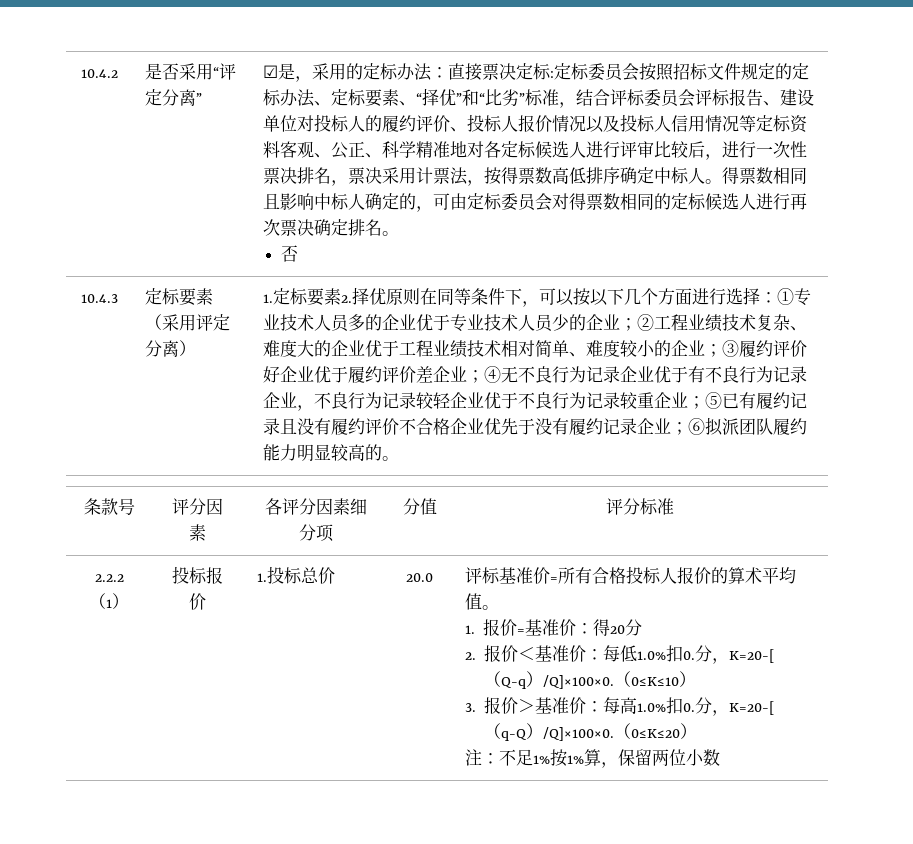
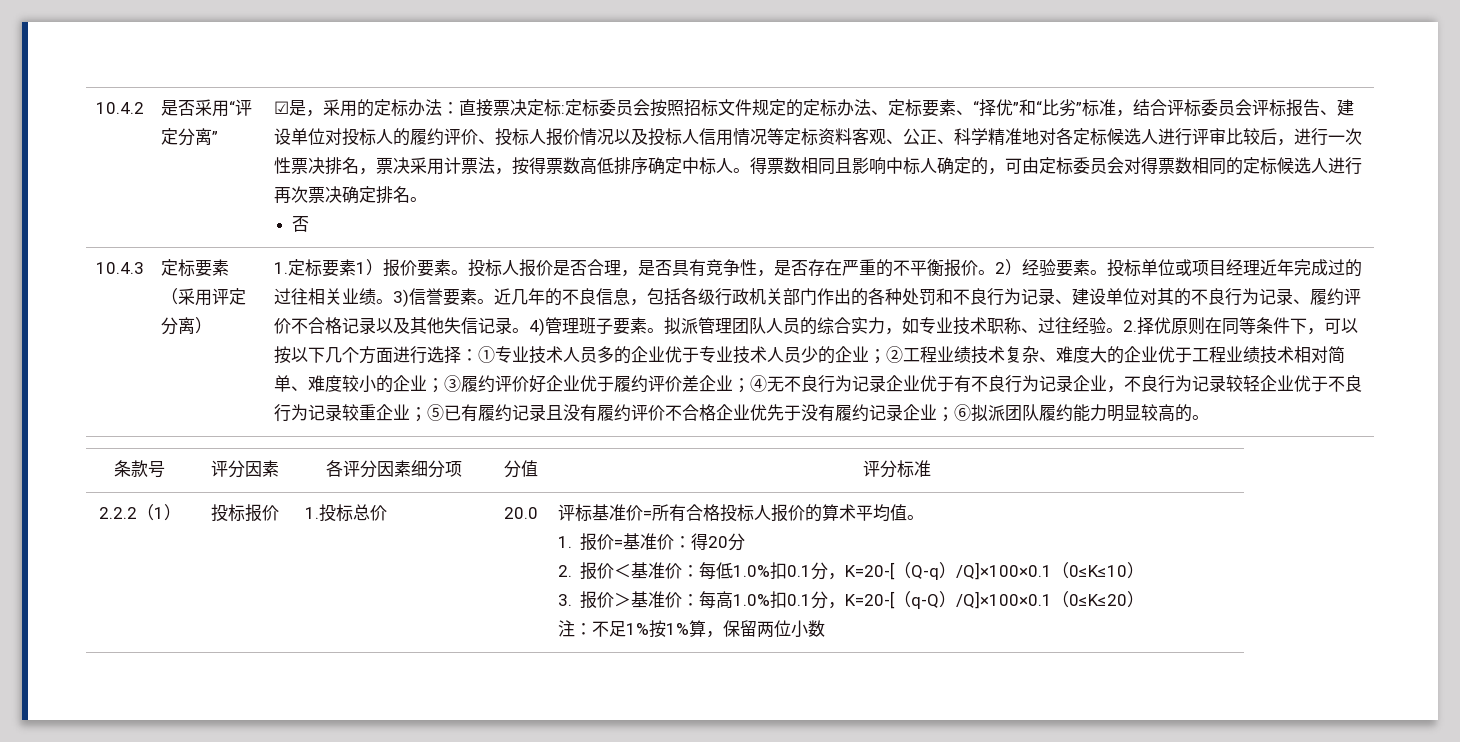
- 1.定标要素2.择优原则在同等条件下，可以按以下几个方面进行选择：
+ 1.定标要素1）报价要素。投标人报价是否合理，是否具有竞争性，是否存在严重的不平衡报价。2）经验要素。投标单位或项目经理近年完成过的过往相关业绩。3)信誉要素。近几年的不良信息，包括各级行政机关部门作出的各种处罚和不良行为记录、建设单位对其的不良行为记录、履约评价不合格记录以及其他失信记录。4)管理班子要素。拟派管理团队人员的综合实力，如专业技术职称、过往经验。2.择优原则在同等条件下，可以按以下几个方面进行选择：
- 2.报价＜基准价：每低1.0%扣0.分，K=20-[（Q-q）/Q]×100×0.（0≤K≤10）
+ 2.报价＜基准价：每低1.0%扣0.1分，K=20-[（Q-q）/Q]×100×0.1（0≤K≤10）
- 3.报价＞基准价：每高1.0%扣0.分，K=20-[（q-Q）/Q]×100×0.（0≤K≤20）
+ 3.报价＞基准价：每高1.0%扣0.1分，K=20-[（q-Q）/Q]×100×0.1（0≤K≤20）

